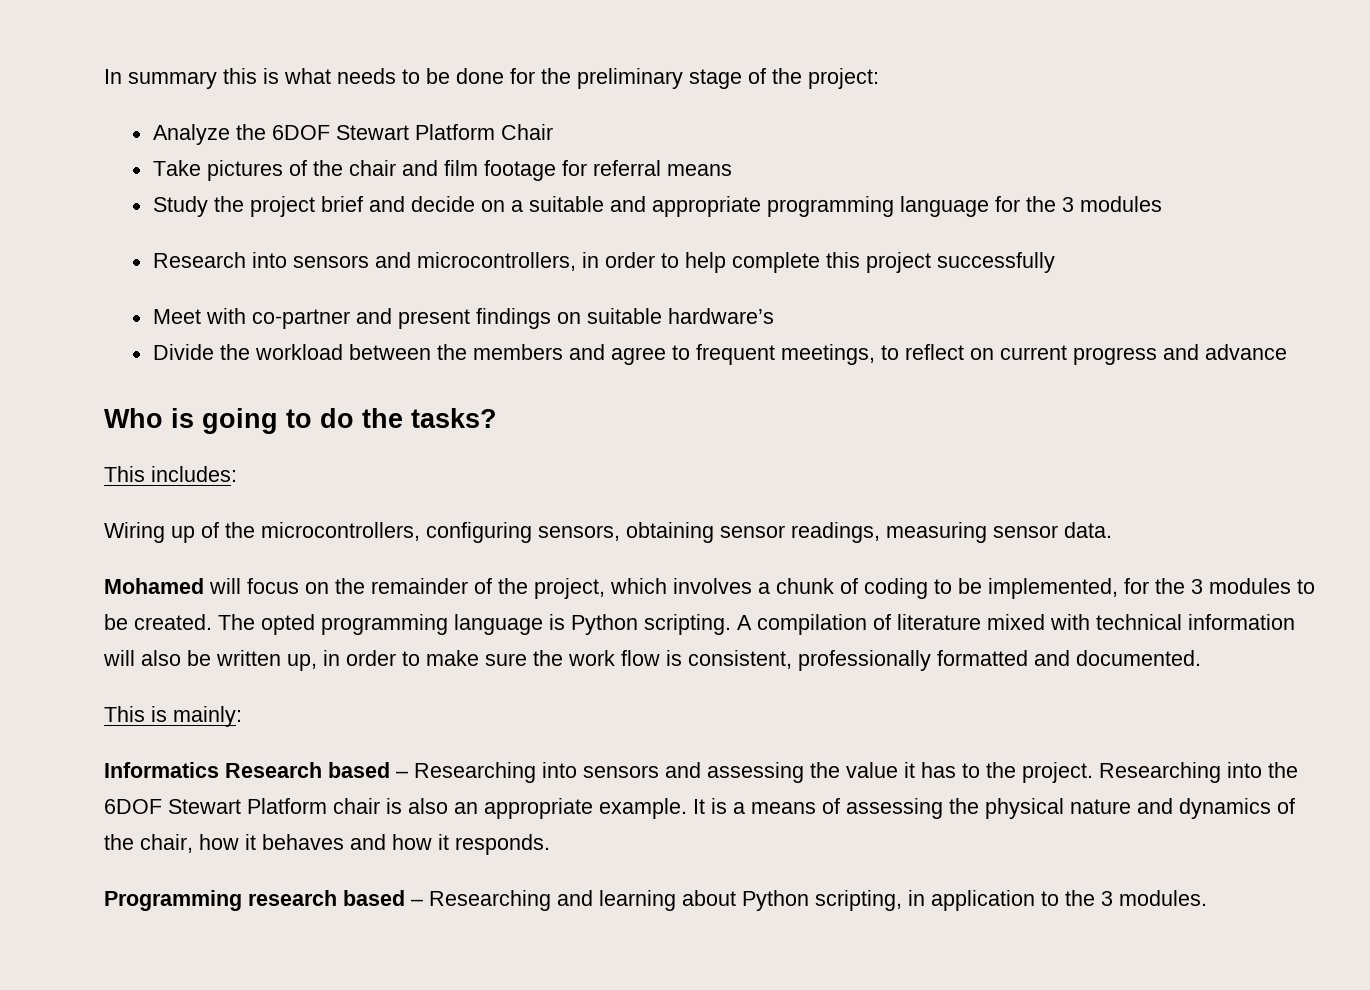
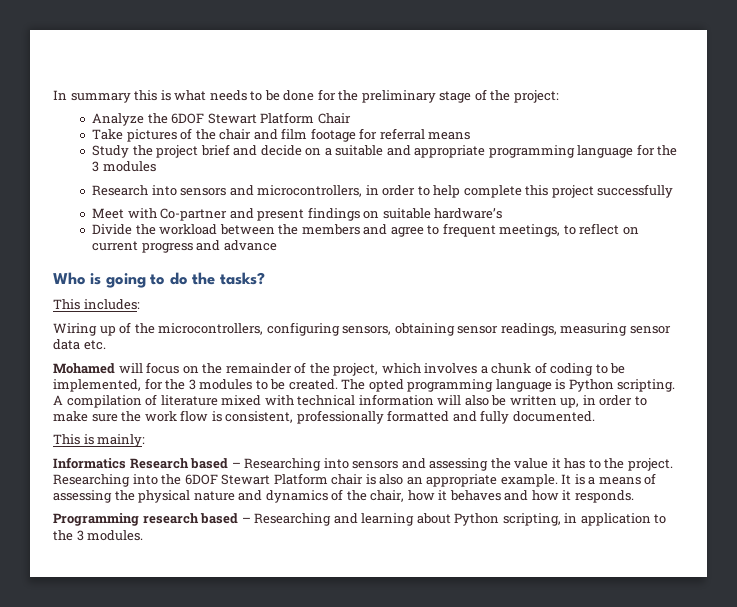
- Meet with co-partner and present findings on suitable hardware’s
+ Meet with Co-partner and present findings on suitable hardware’s
- Wiring up of the microcontrollers, configuring sensors, obtaining sensor readings, measuring sensor data.
+ Wiring up of the microcontrollers, configuring sensors, obtaining sensor readings, measuring sensor data etc.
- A compilation of literature mixed with technical information will also be written up, in order to make sure the work flow is consistent, professionally formatted and documented.
+ A compilation of literature mixed with technical information will also be written up, in order to make sure the work flow is consistent, professionally formatted and fully documented.

